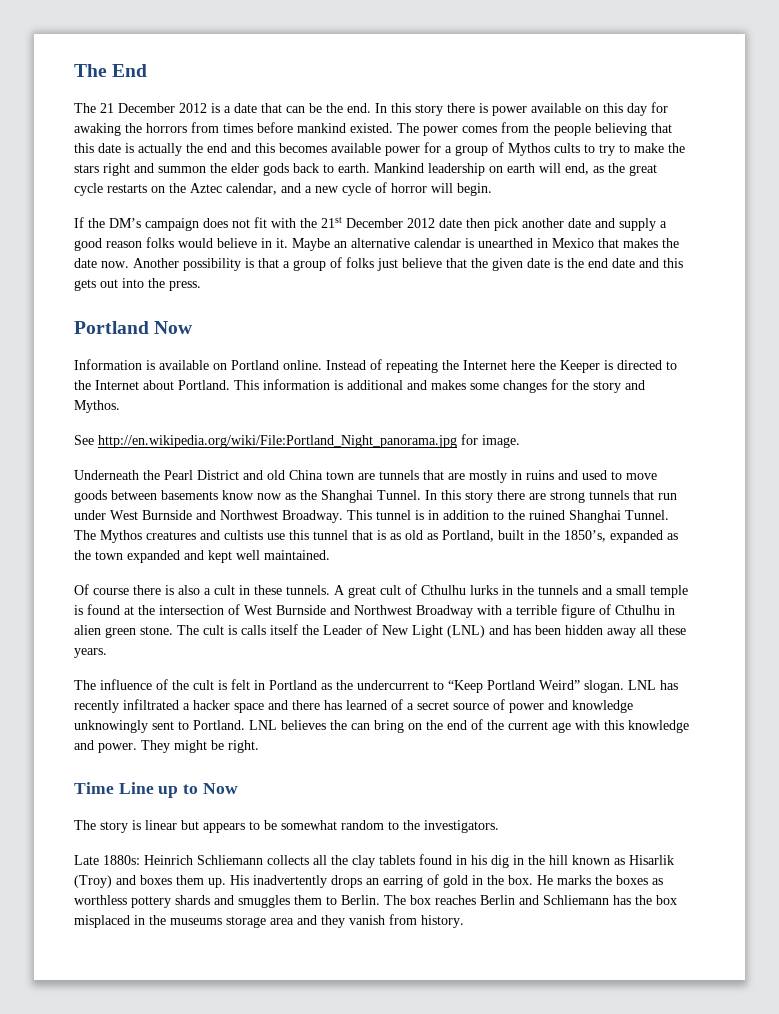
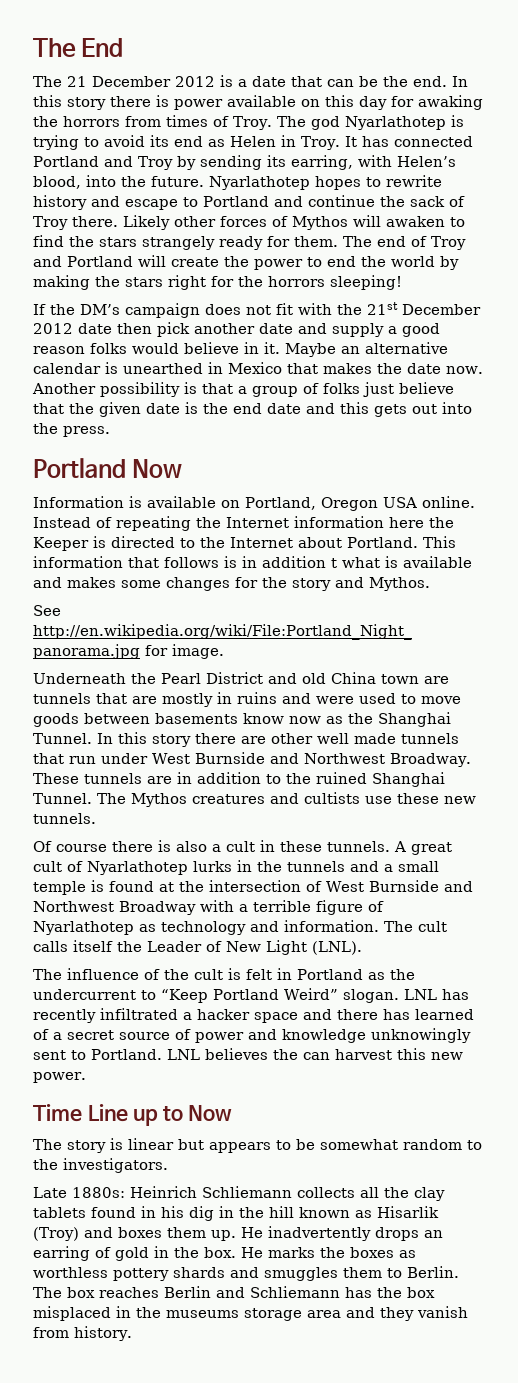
- In this story there is power available on this day for awaking the horrors from times before mankind existed. The power comes from the people believing that this date is actually the end and this becomes available power for a group of Mythos cults to try to make the stars right and summon the elder gods back to earth. Mankind leadership on earth will end, as the great cycle restarts on the Aztec calendar, and a new cycle of horror will begin.
+ In this story there is power available on this day for awaking the horrors from times of Troy. The god Nyarlathotep is trying to avoid its end as Helen in Troy. It has connected Portland and Troy by sending its earring, with Helen’s blood, into the future. Nyarlathotep hopes to rewrite history and escape to Portland and continue the sack of Troy there. Likely other forces of Mythos will awaken to find the stars strangely ready for them. The end of Troy and Portland will create the power to end the world by making the stars right for the horrors sleeping!
- Information is available on Portland online.
+ Information is available on Portland, Oregon USA online.
- Instead of repeating the Internet here the Keeper is directed to the Internet about Portland.
+ Instead of repeating the Internet information here the Keeper is directed to the Internet about Portland.
- This information is additional and makes some changes for the story and Mythos.
+ This information that follows is in addition t what is available and makes some changes for the story and Mythos.
- Underneath the Pearl District and old China town are tunnels that are mostly in ruins and used to move goods between basements know now as the Shanghai Tunnel.
+ Underneath the Pearl District and old China town are tunnels that are mostly in ruins and were used to move goods between basements know now as the Shanghai Tunnel.
- In this story there are strong tunnels that run under West Burnside and Northwest Broadway.
+ In this story there are other well made tunnels that run under West Burnside and Northwest Broadway.
- This tunnel is in addition to the ruined Shanghai Tunnel.
+ These tunnels are in addition to the ruined Shanghai Tunnel.
- The Mythos creatures and cultists use this tunnel that is as old as Portland, built in the 1850’s, expanded as the town expanded and kept well maintained.
+ The Mythos creatures and cultists use these new tunnels.
- A great cult of Cthulhu lurks in the tunnels and a small temple is found at the intersection of West Burnside and Northwest Broadway with a terrible figure of Cthulhu in alien green stone.
+ A great cult of Nyarlathotep lurks in the tunnels and a small temple is found at the intersection of West Burnside and Northwest Broadway with a terrible figure of Nyarlathotep as technology and information.
- The cult is calls itself the Leader of New Light (LNL) and has been hidden away all these years.
+ The cult calls itself the Leader of New Light (LNL).
- LNL believes the can bring on the end of the current age with this knowledge and power. They might be right.
+ LNL believes the can harvest this new power.
- His inadvertently drops an earring of gold in the box.
+ He inadvertently drops an earring of gold in the box.

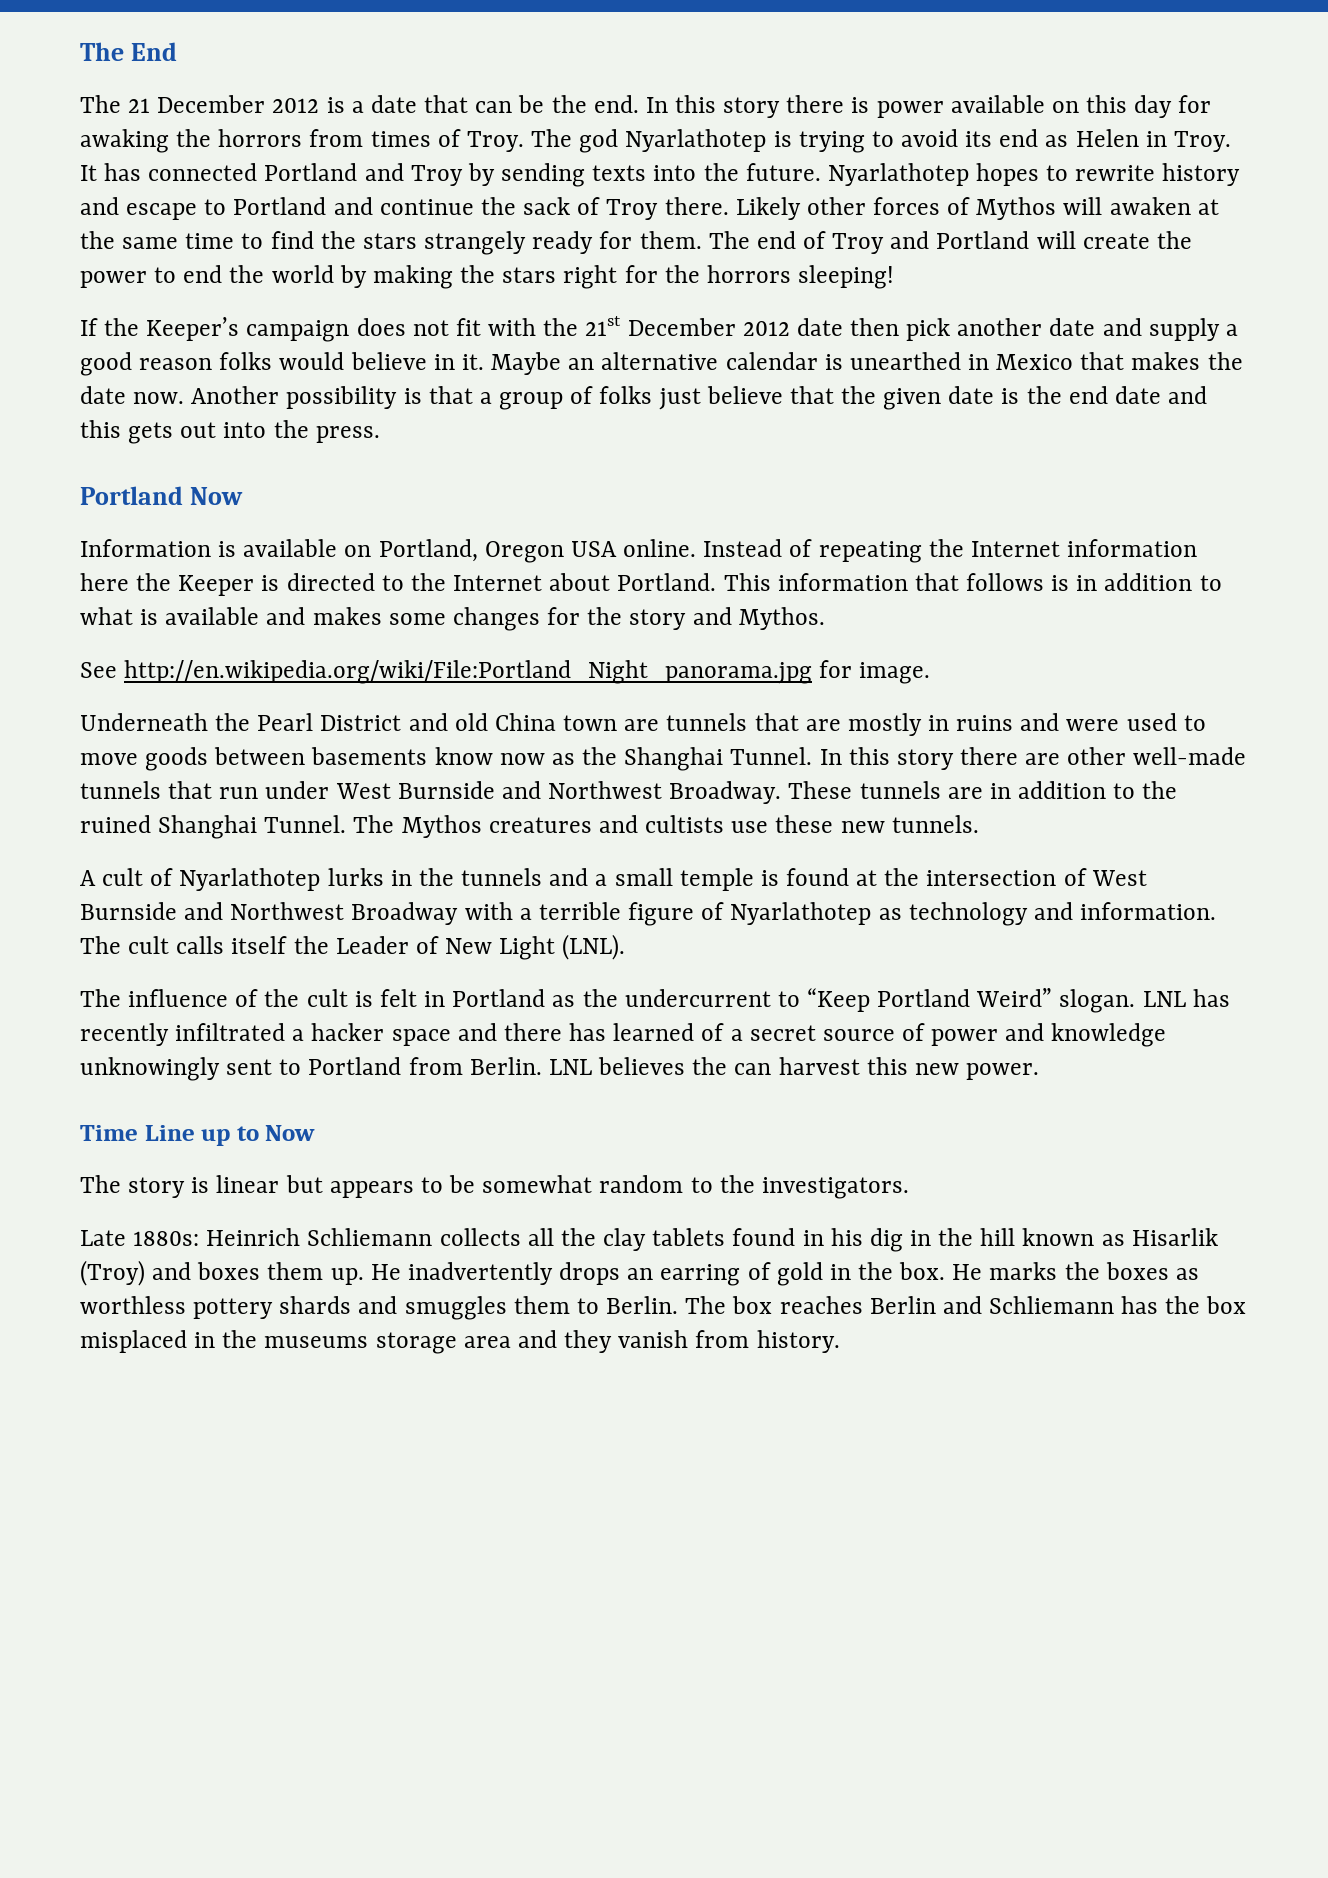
- It has connected Portland and Troy by sending its earring, with Helen’s blood, into the future.
+ It has connected Portland and Troy by sending texts into the future.
- Likely other forces of Mythos will awaken to find the stars strangely ready for them.
+ Likely other forces of Mythos will awaken at the same time to find the stars strangely ready for them.
- If the DM’s campaign does not fit with the 21st December 2012 date then pick another date and supply a good reason folks would believe in it.
+ If the Keeper’s campaign does not fit with the 21st December 2012 date then pick another date and supply a good reason folks would believe in it.
- This information that follows is in addition t what is available and makes some changes for the story and Mythos.
+ This information that follows is in addition to what is available and makes some changes for the story and Mythos.
- In this story there are other well made tunnels that run under West Burnside and Northwest Broadway.
+ In this story there are other well-made tunnels that run under West Burnside and Northwest Broadway.
- Of course there is also a cult in these tunnels. A great cult of Nyarlathotep lurks in the tunnels and a small temple is found at the intersection of West Burnside and Northwest Broadway with a terrible figure of Nyarlathotep as technology and information.
+ A cult of Nyarlathotep lurks in the tunnels and a small temple is found at the intersection of West Burnside and Northwest Broadway with a terrible figure of Nyarlathotep as technology and information.
- LNL has recently infiltrated a hacker space and there has learned of a secret source of power and knowledge unknowingly sent to Portland.
+ LNL has recently infiltrated a hacker space and there has learned of a secret source of power and knowledge unknowingly sent to Portland from Berlin.

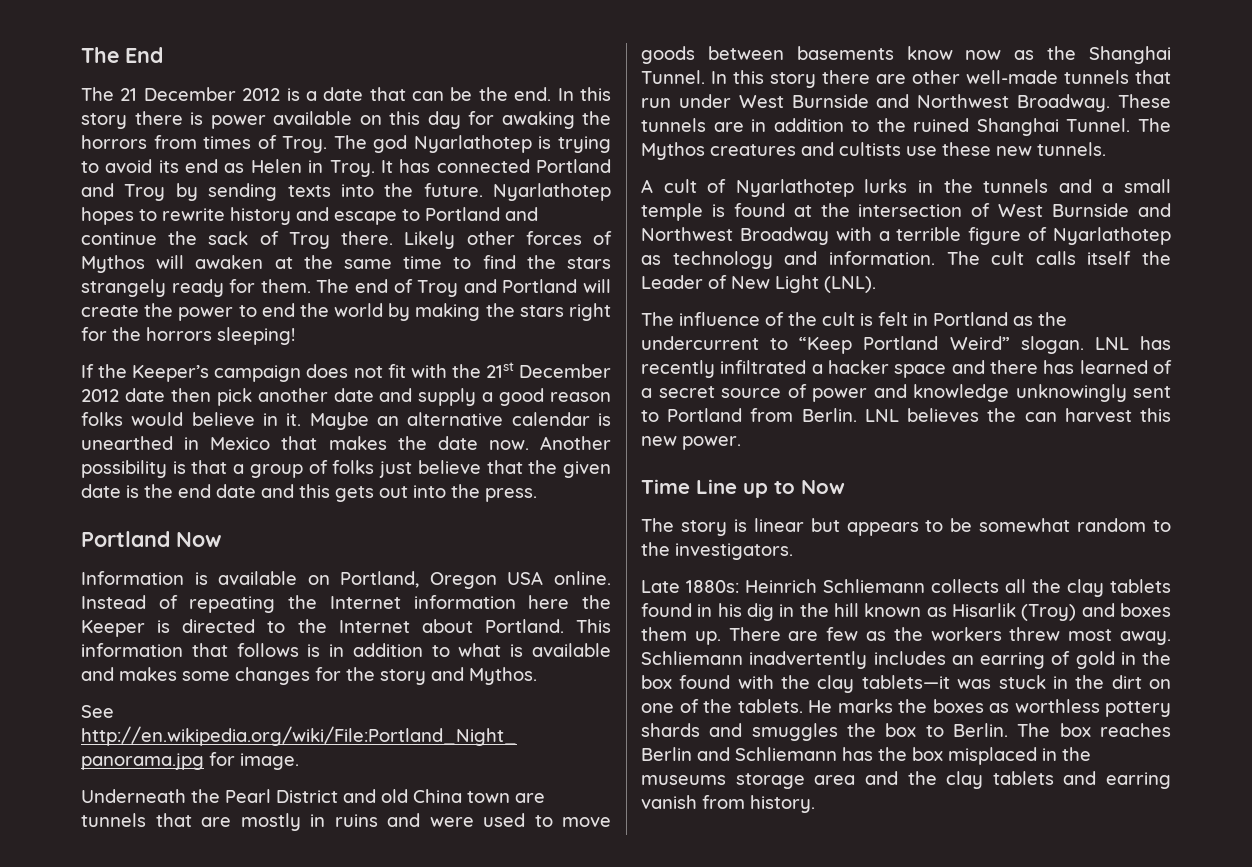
- He inadvertently drops an earring of gold in the box.
+ There are few as the workers threw most away. Schliemann inadvertently includes an earring of gold in the box found with the clay tablets—it was stuck in the dirt on one of the tablets.
- He marks the boxes as worthless pottery shards and smuggles them to Berlin.
+ He marks the boxes as worthless pottery shards and smuggles the box to Berlin.
- The box reaches Berlin and Schliemann has the box misplaced in the museums storage area and they vanish from history.
+ The box reaches Berlin and Schliemann has the box misplaced in the museums storage area and the clay tablets and earring vanish from history.

